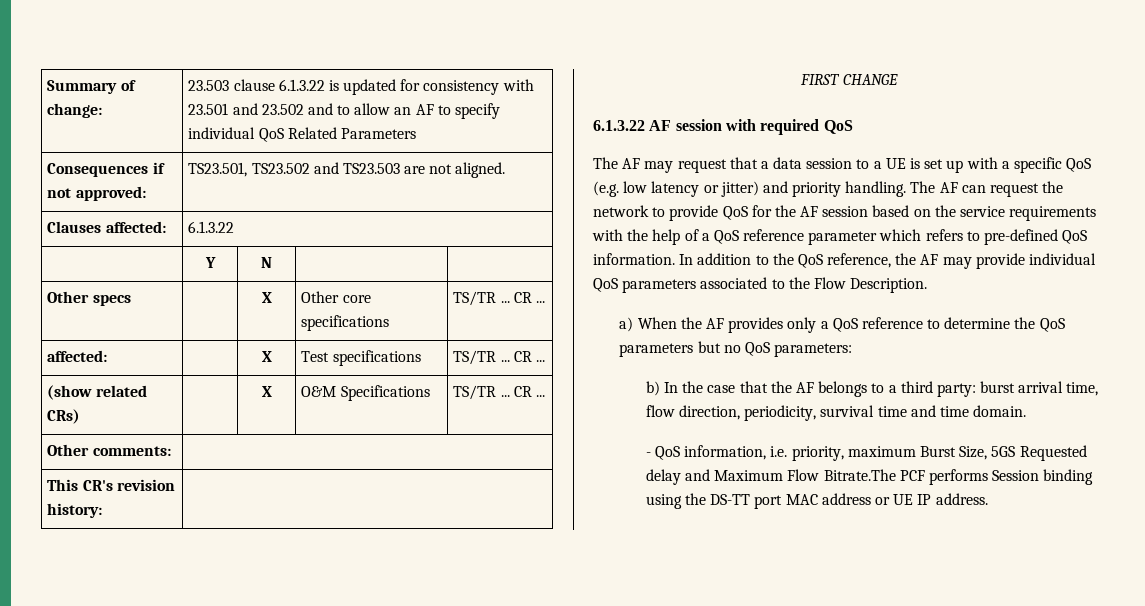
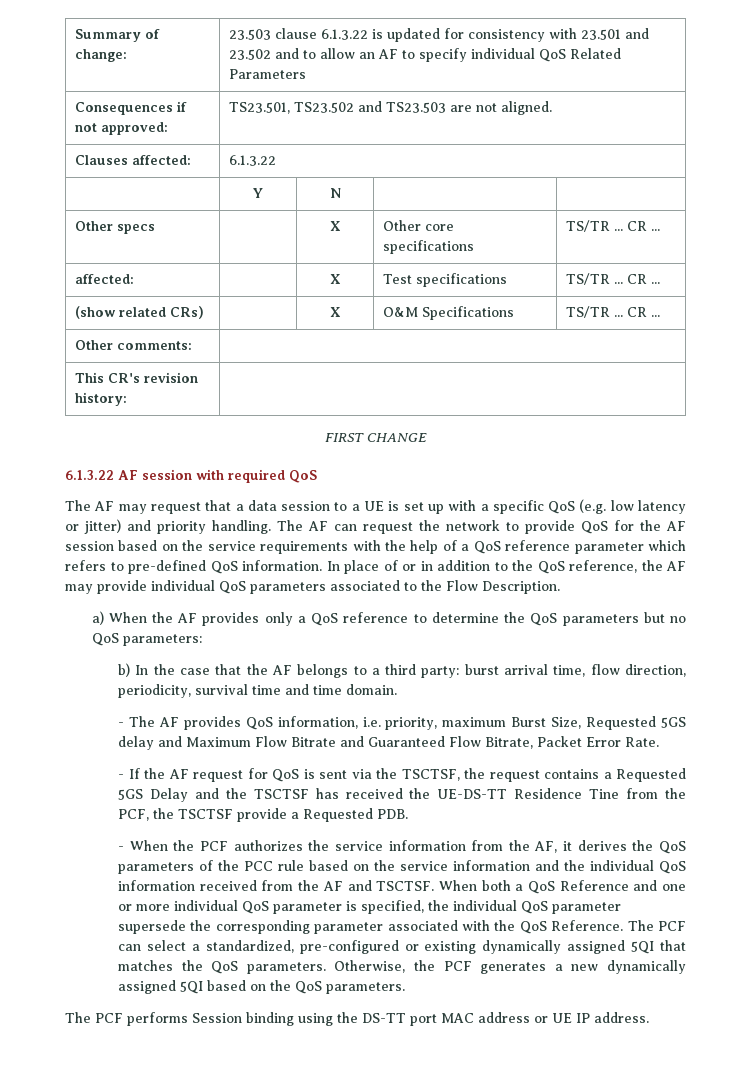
- In addition to the QoS reference, the AF may provide individual QoS parameters associated to the Flow Description.
+ In place of or in addition to the QoS reference, the AF may provide individual QoS parameters associated to the Flow Description.
- - QoS information, i.e. priority, maximum Burst Size, 5GS Requested delay and Maximum Flow Bitrate.The PCF performs Session binding using the DS-TT port MAC address or UE IP address.
+ - The AF provides QoS information, i.e. priority, maximum Burst Size, Requested 5GS delay and Maximum Flow Bitrate and Guaranteed Flow Bitrate, Packet Error Rate.
+ - If the AF request for QoS is sent via the TSCTSF, the request contains a Requested 5GS Delay and the TSCTSF has received the UE-DS-TT Residence Tine from the PCF, the TSCTSF provide a Requested PDB.
+ - When the PCF authorizes the service information from the AF, it derives the QoS parameters of the PCC rule based on the service information and the individual QoS information received from the AF and TSCTSF. When both a QoS Reference and one or more individual QoS parameter is specified, the individual QoS parameter supersede the corresponding parameter associated with the QoS Reference. The PCF can select a standardized, pre-configured or existing dynamically assigned 5QI that matches the QoS parameters. Otherwise, the PCF generates a new dynamically assigned 5QI based on the QoS parameters.
+ The PCF performs Session binding using the DS-TT port MAC address or UE IP address.

